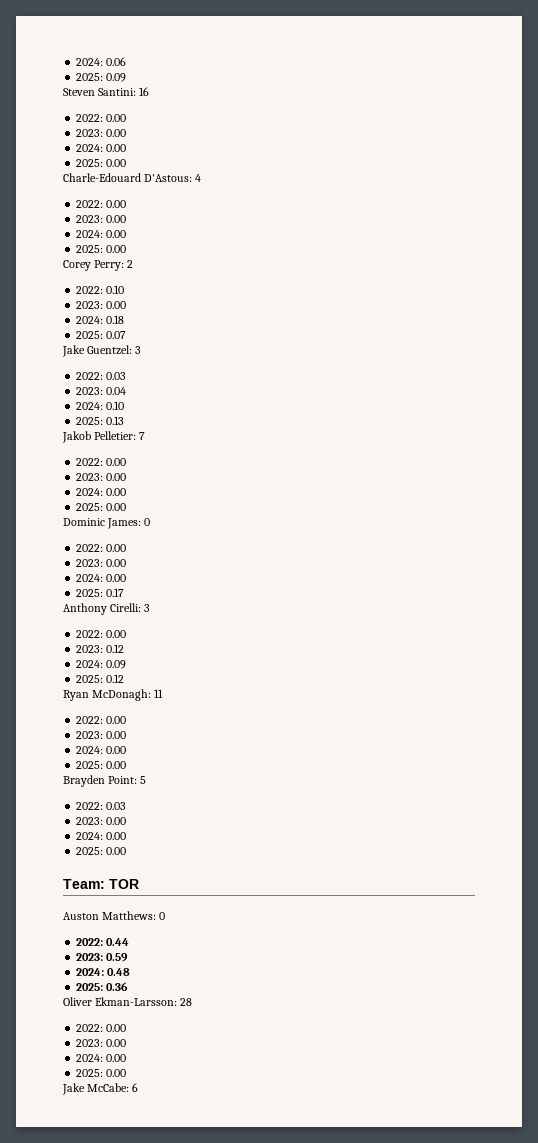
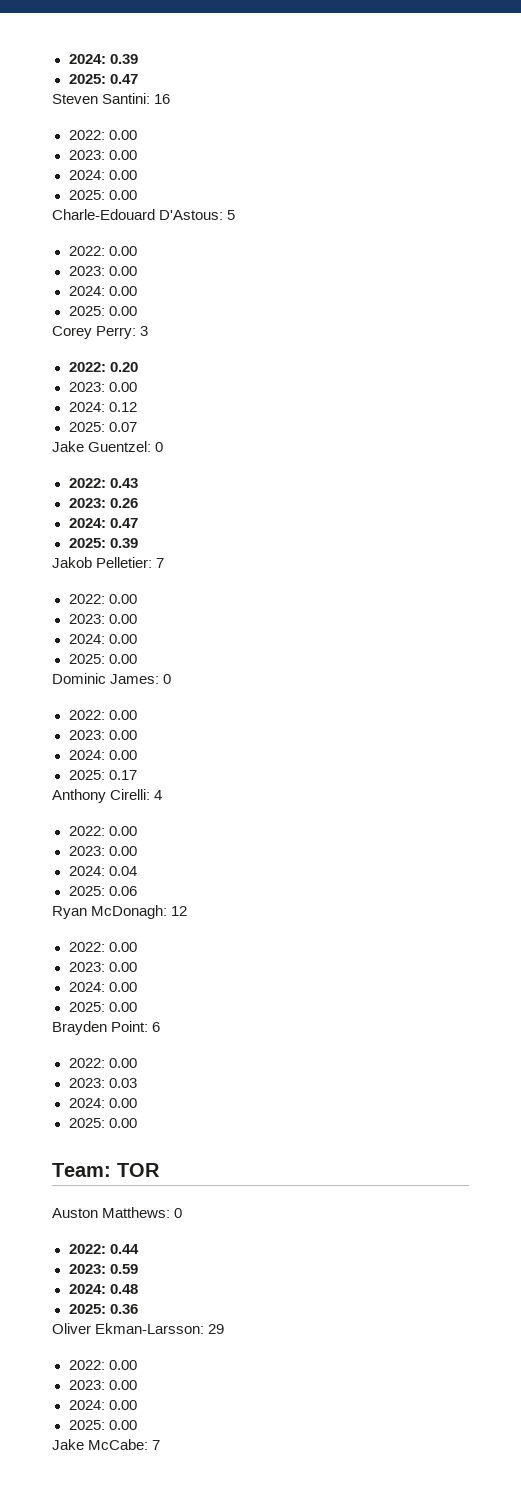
- 2024: 0.06
- 2025: 0.09
+ 2024: 0.39
+ 2025: 0.47
- Charle-Edouard D'Astous: 4
+ Charle-Edouard D'Astous: 5
- Corey Perry: 2
- 2022: 0.10
+ Corey Perry: 3
+ 2022: 0.20
  2023: 0.00
- 2024: 0.18
+ 2024: 0.12
- Jake Guentzel: 3
- 2022: 0.03
- 2023: 0.04
- 2024: 0.10
- 2025: 0.13
+ Jake Guentzel: 0
+ 2022: 0.43
+ 2023: 0.26
+ 2024: 0.47
+ 2025: 0.39
- Anthony Cirelli: 3
+ Anthony Cirelli: 4
  2022: 0.00
- 2023: 0.12
- 2024: 0.09
- 2025: 0.12
+ 2023: 0.00
+ 2024: 0.04
+ 2025: 0.06
- Ryan McDonagh: 11
+ Ryan McDonagh: 12
- Brayden Point: 5
- 2022: 0.03
- 2023: 0.00
+ Brayden Point: 6
+ 2022: 0.00
+ 2023: 0.03
- Oliver Ekman-Larsson: 28
+ Oliver Ekman-Larsson: 29
- Jake McCabe: 6
+ Jake McCabe: 7

